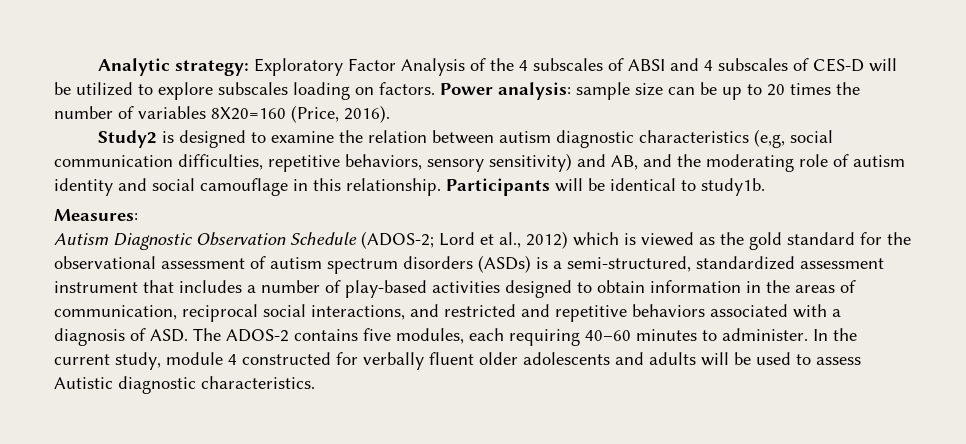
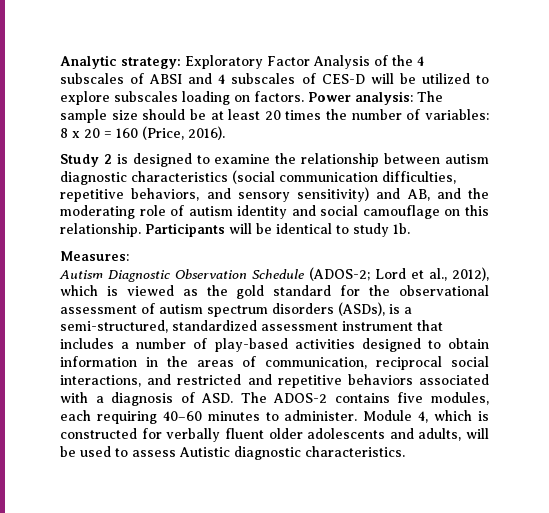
- Power analysis: sample size can be up to 20 times the number of variables 8X20=160 (Price, 2016).
+ Power analysis: The sample size should be at least 20 times the number of variables: 8 x 20 = 160 (Price, 2016).
- Study2 is designed to examine the relation between autism diagnostic characteristics (e,g, social communication difficulties, repetitive behaviors, sensory sensitivity) and AB, and the moderating role of autism identity and social camouflage in this relationship.
+ Study 2 is designed to examine the relationship between autism diagnostic characteristics (social communication difficulties, repetitive behaviors, and sensory sensitivity) and AB, and the moderating role of autism identity and social camouflage on this relationship.
- Participants will be identical to study1b.
+ Participants will be identical to study 1b.
- Lord et al., 2012) which is viewed as the gold standard for the observational assessment of autism spectrum disorders (ASDs) is a semi-structured, standardized assessment instrument that includes a number of play-based activities designed to obtain information in the areas of communication, reciprocal social interactions, and restricted and repetitive behaviors associated with a diagnosis of ASD. The ADOS-2 contains five modules, each requiring 40–60 minutes to administer.
+ Lord et al., 2012), which is viewed as the gold standard for the observational assessment of autism spectrum disorders (ASDs), is a semi-structured, standardized assessment instrument that includes a number of play-based activities designed to obtain information in the areas of communication, reciprocal social interactions, and restricted and repetitive behaviors associated with a diagnosis of ASD. The ADOS-2 contains five modules, each requiring 40–60 minutes to administer.
- In the current study, module 4 constructed for verbally fluent older adolescents and adults will be used to assess Autistic diagnostic characteristics.
+ Module 4, which is constructed for verbally fluent older adolescents and adults, will be used to assess Autistic diagnostic characteristics.

